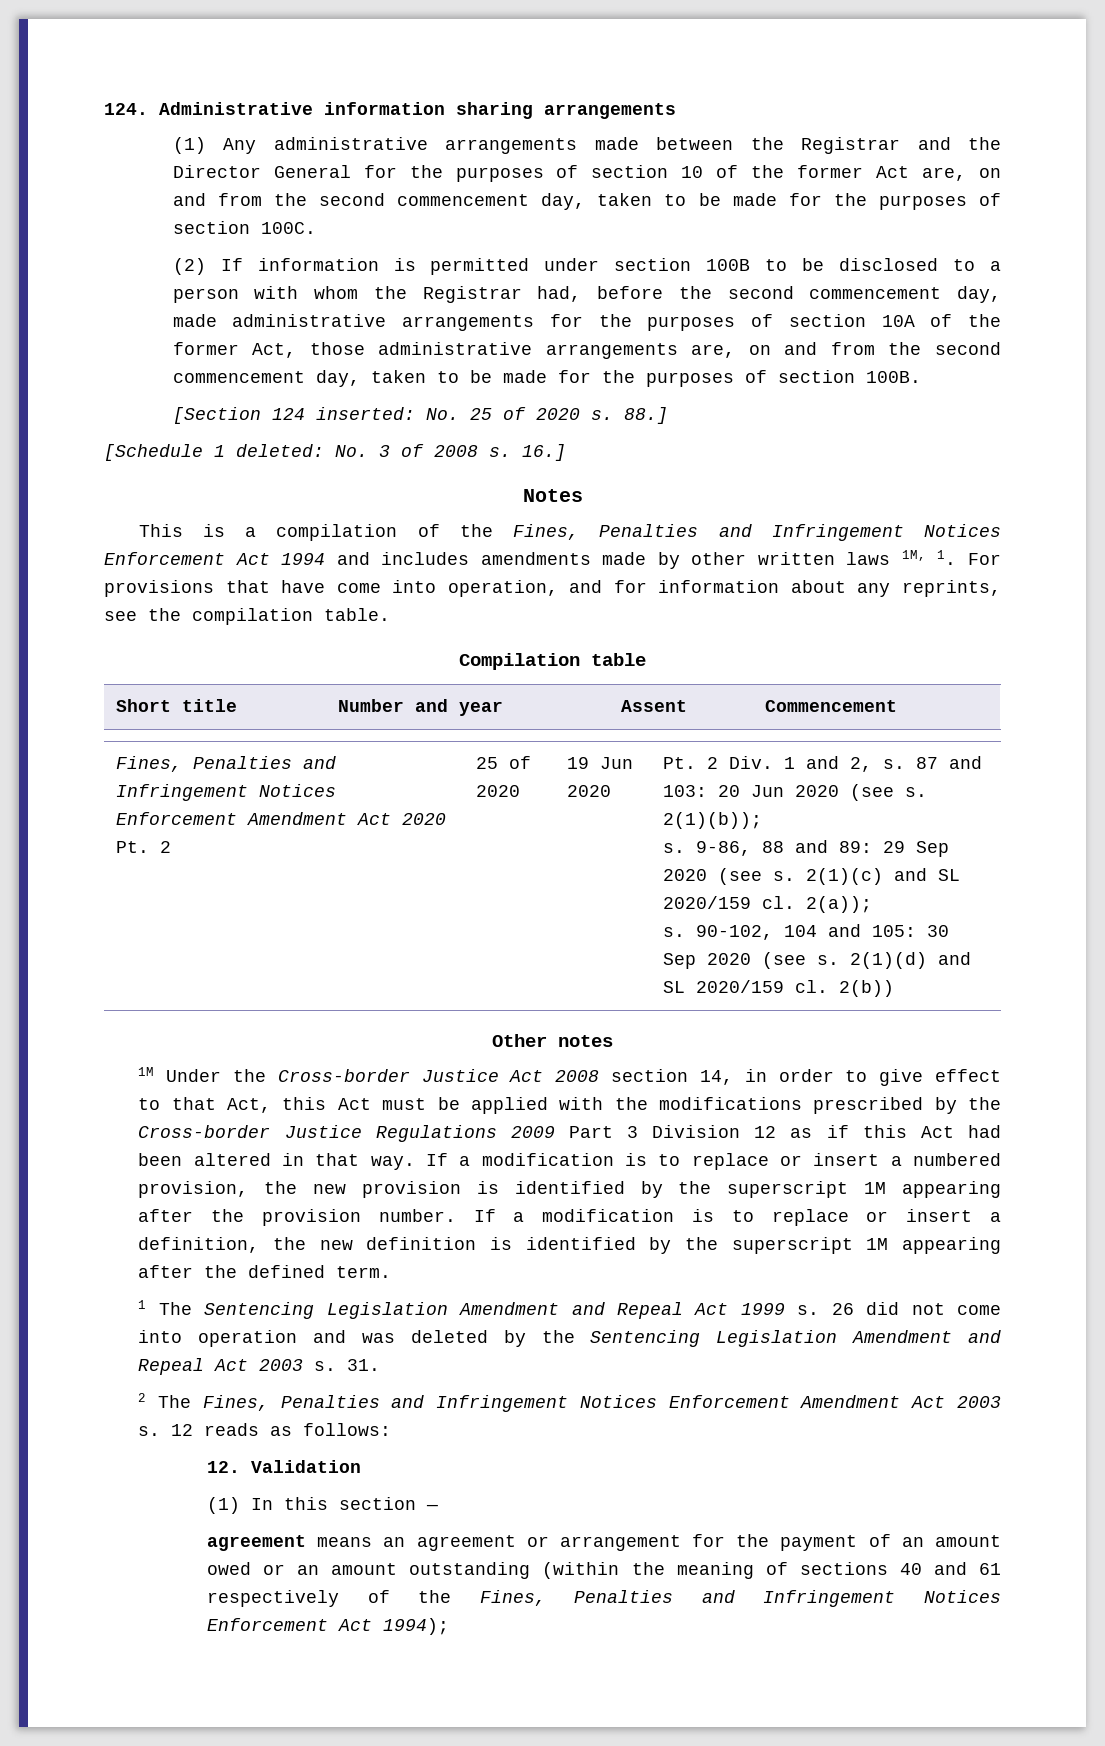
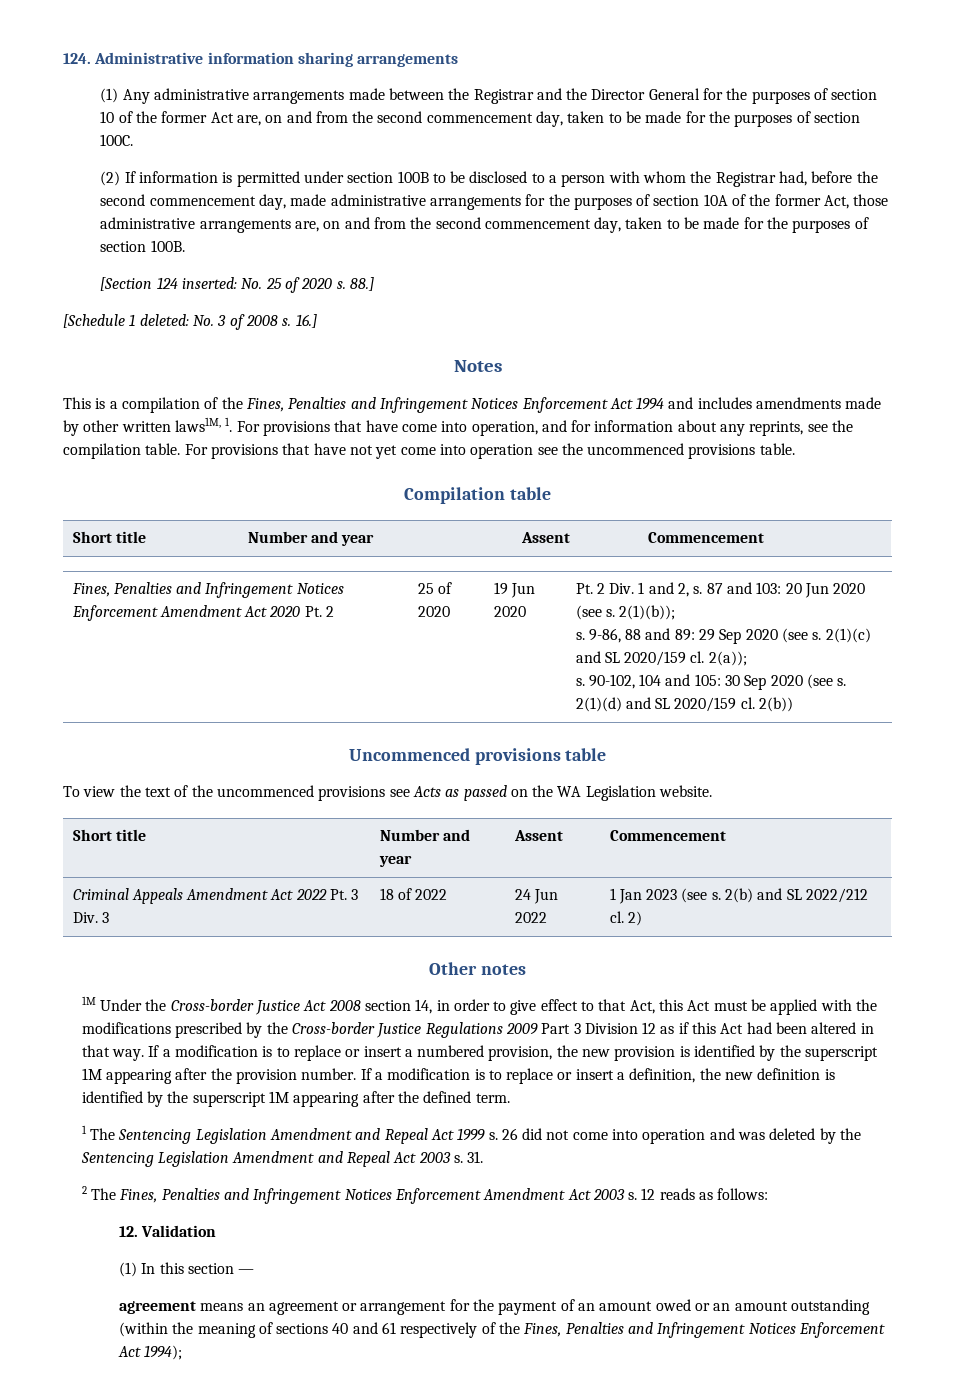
- This is a compilation of the Fines, Penalties and Infringement Notices Enforcement Act 1994 and includes amendments made by other written laws 1M, 1. For provisions that have come into operation, and for information about any reprints, see the compilation table.
+ This is a compilation of the Fines, Penalties and Infringement Notices Enforcement Act 1994 and includes amendments made by other written laws1M, 1. For provisions that have come into operation, and for information about any reprints, see the compilation table. For provisions that have not yet come into operation see the uncommenced provisions table.
+ Uncommenced provisions table
+ To view the text of the uncommenced provisions see Acts as passed on the WA Legislation website.
+ Short title | Number and year | Assent | Commencement
+ Criminal Appeals Amendment Act 2022 Pt. 3 Div. 3 | 18 of 2022 | 24 Jun 2022 | 1 Jan 2023 (see s. 2(b) and SL 2022/212 cl. 2)

